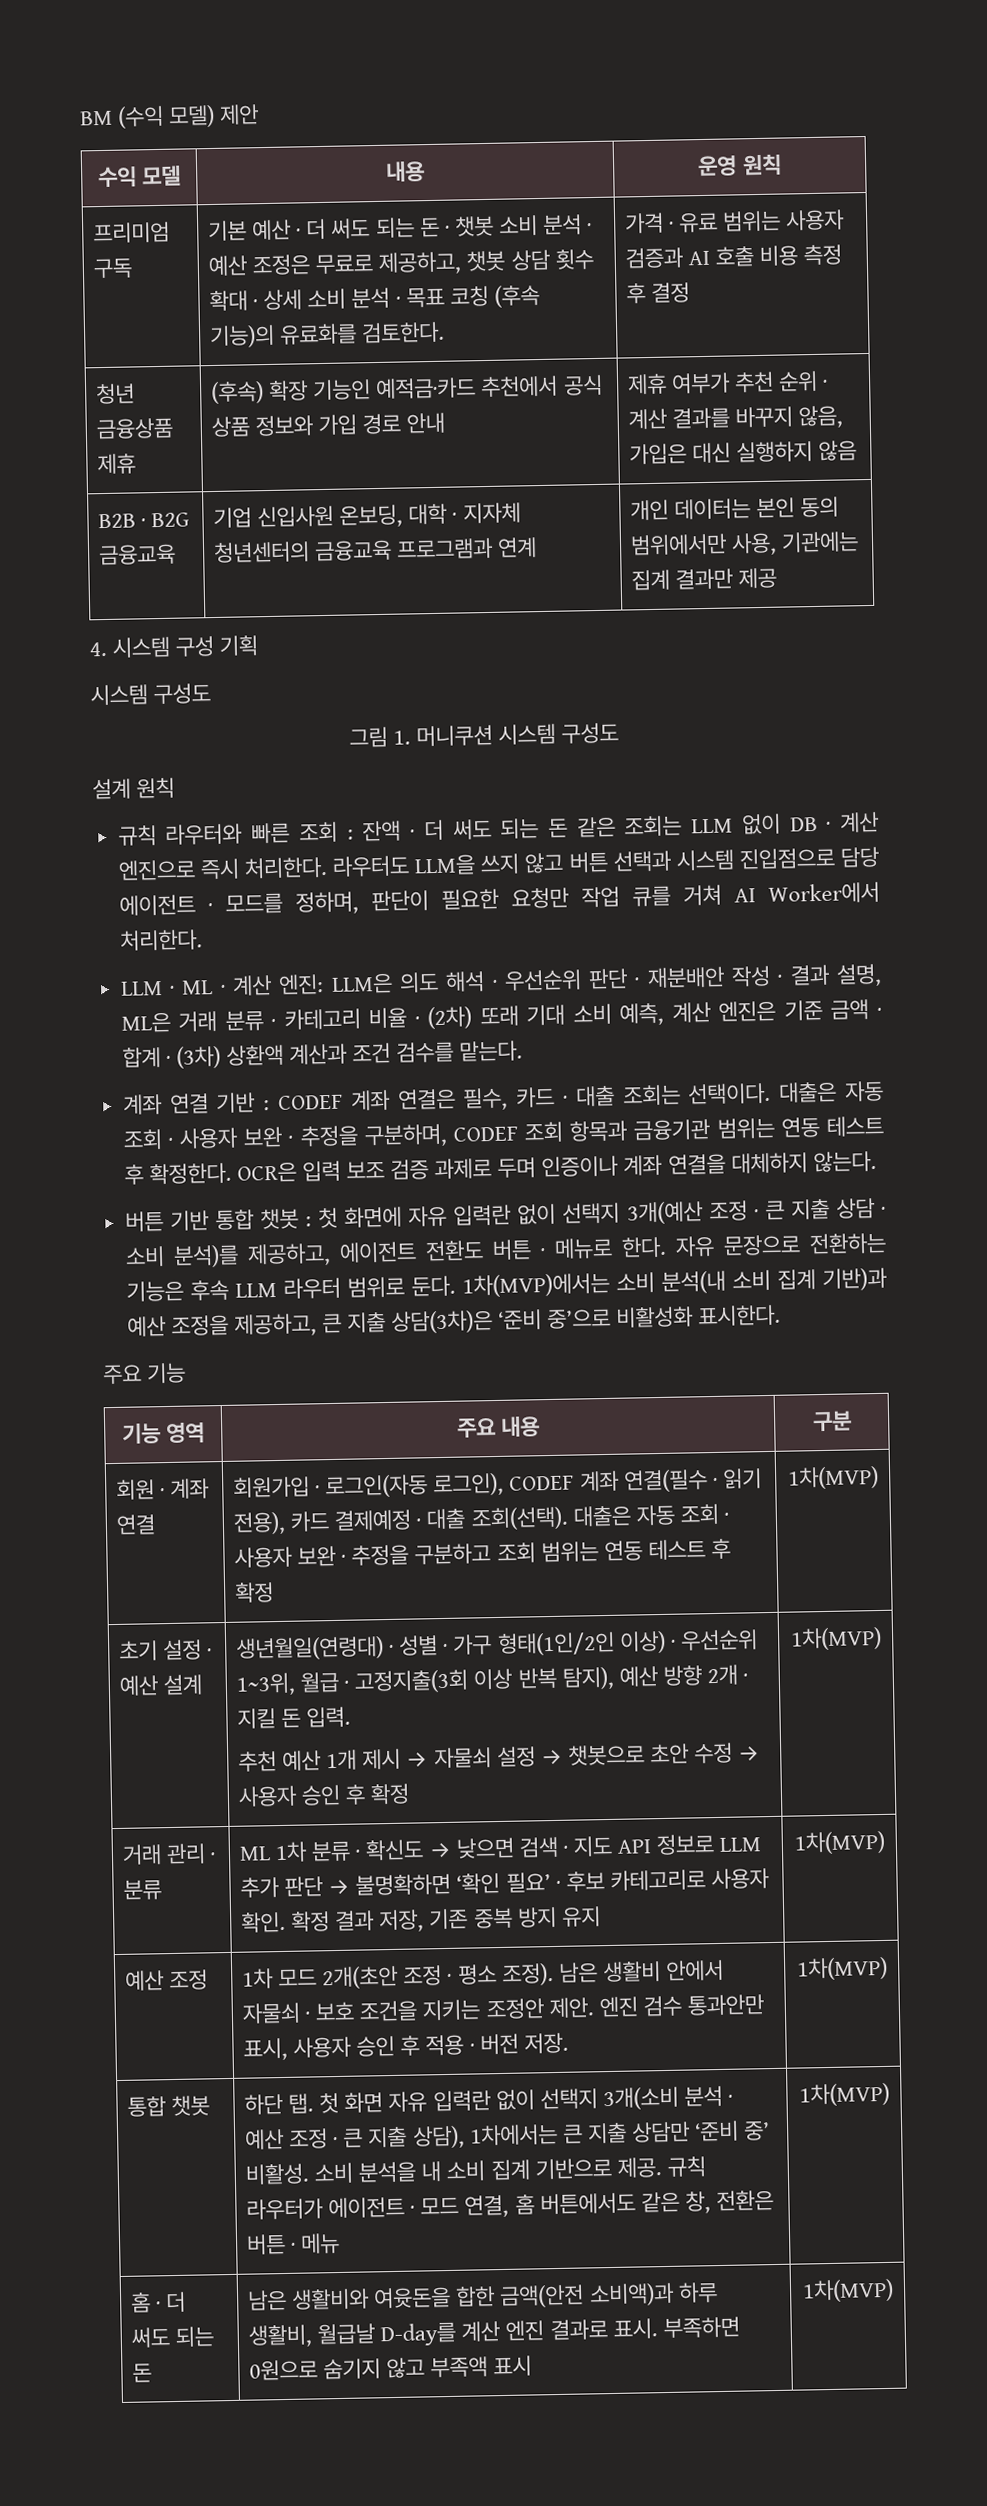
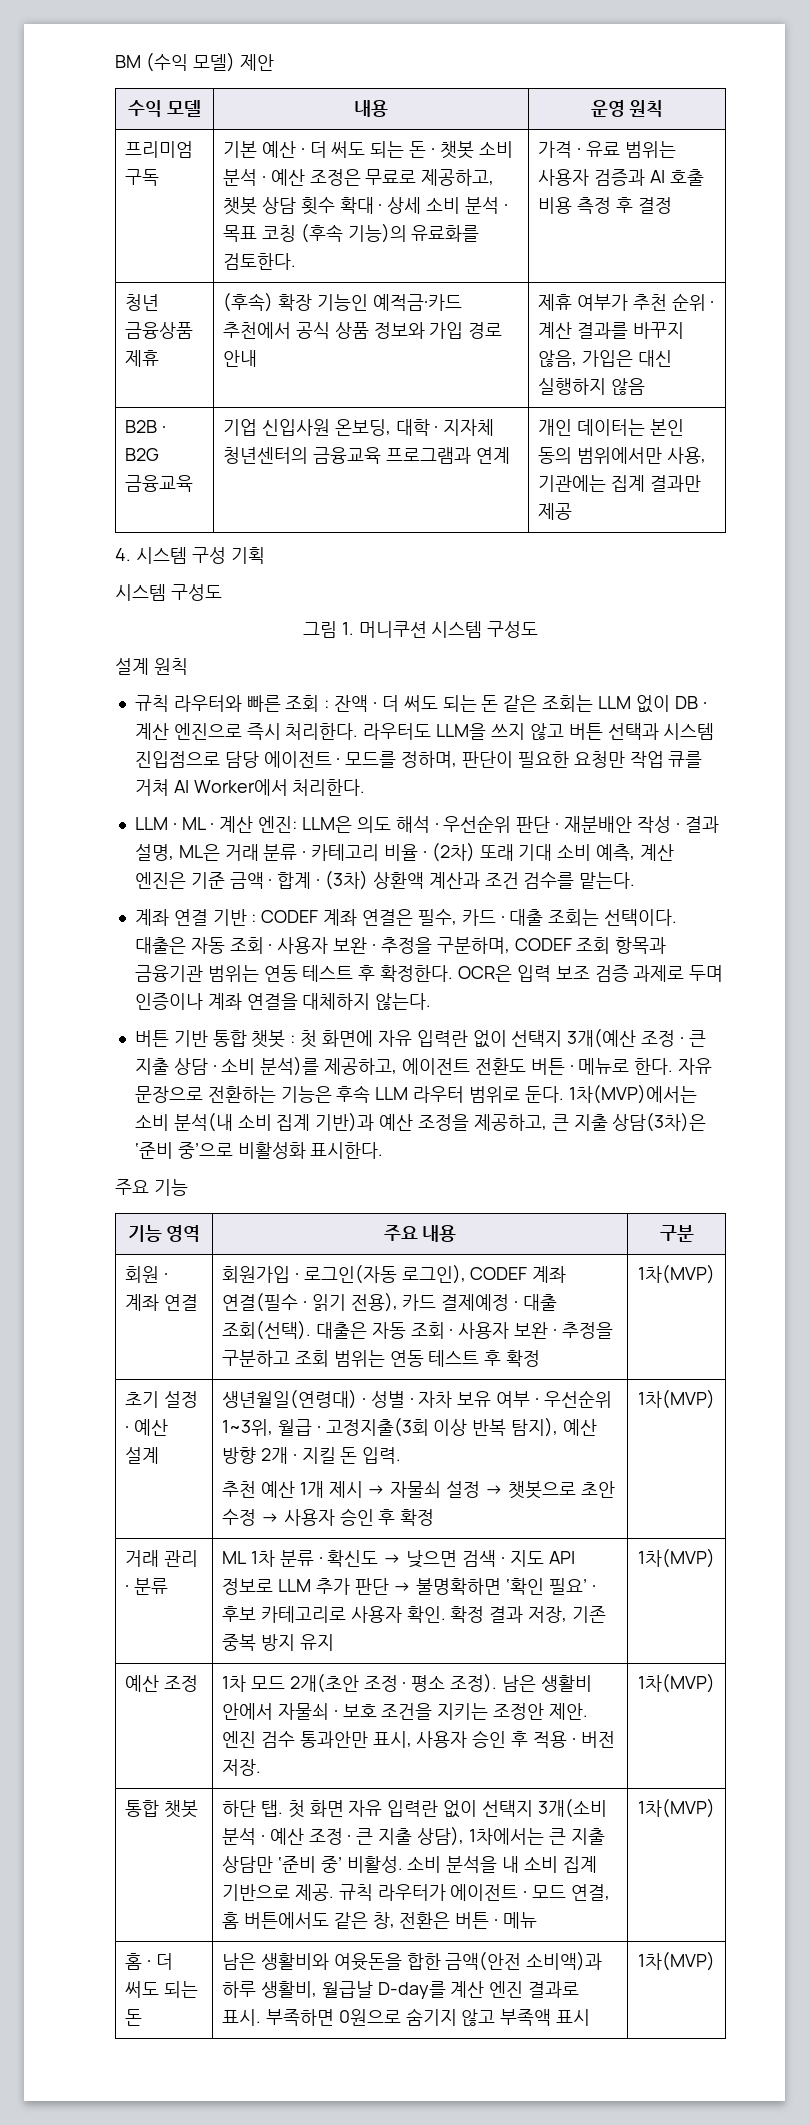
- 생년월일(연령대) · 성별 · 가구 형태(1인/2인 이상) · 우선순위 1~3위, 월급 · 고정지출(3회 이상 반복 탐지), 예산 방향 2개 · 지킬 돈 입력.
+ 생년월일(연령대) · 성별 · 자차 보유 여부 · 우선순위 1~3위, 월급 · 고정지출(3회 이상 반복 탐지), 예산 방향 2개 · 지킬 돈 입력.

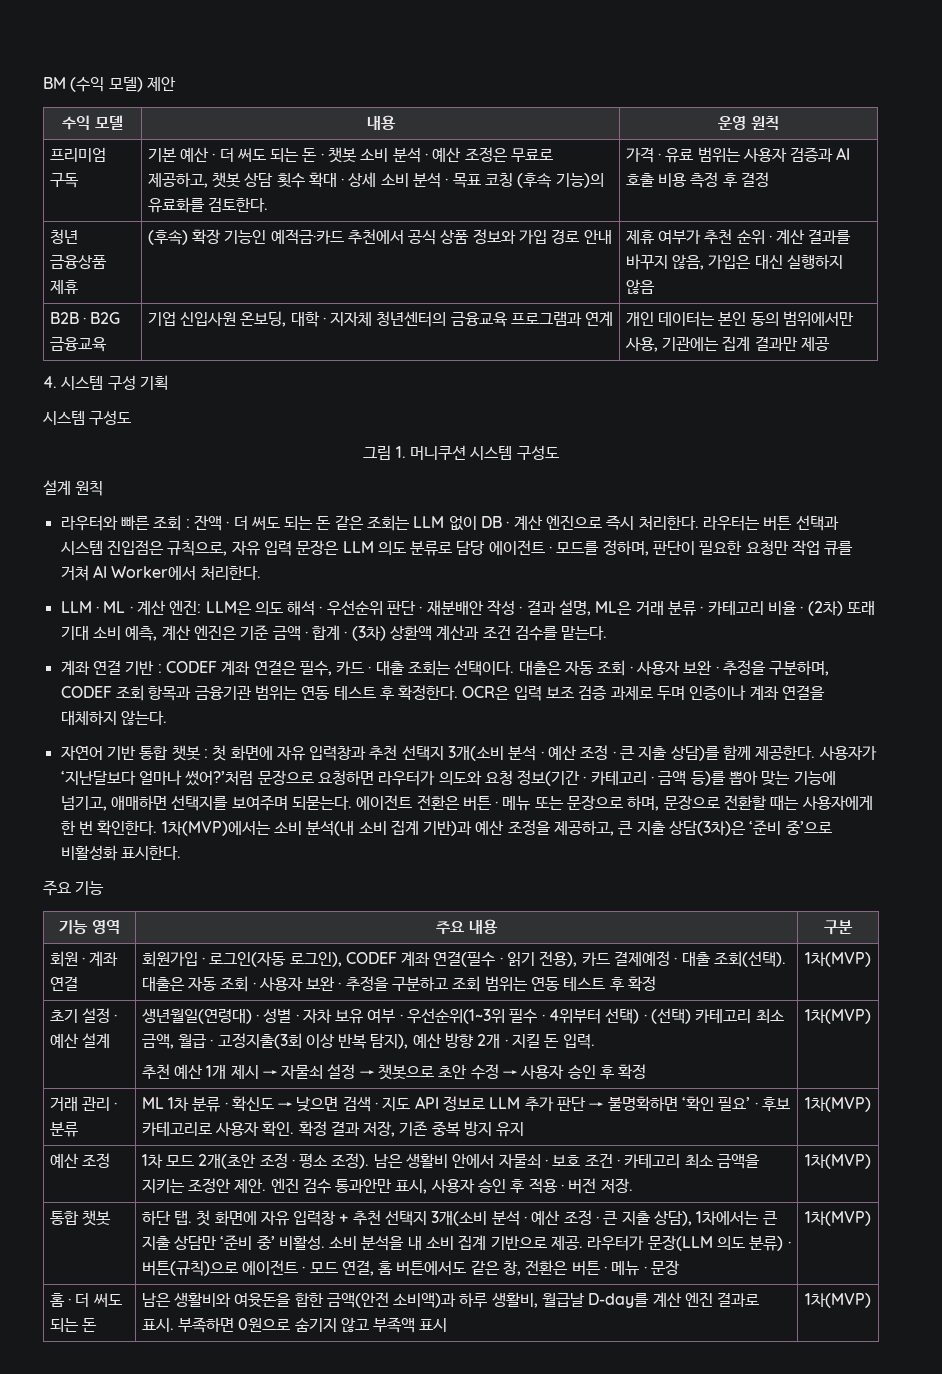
- 규칙 라우터와 빠른 조회 : 잔액 · 더 써도 되는 돈 같은 조회는 LLM 없이 DB · 계산 엔진으로 즉시 처리한다.
+ 라우터와 빠른 조회 : 잔액 · 더 써도 되는 돈 같은 조회는 LLM 없이 DB · 계산 엔진으로 즉시 처리한다.
- 라우터도 LLM을 쓰지 않고 버튼 선택과 시스템 진입점으로 담당 에이전트 · 모드를 정하며, 판단이 필요한 요청만 작업 큐를 거쳐 AI Worker에서 처리한다.
+ 라우터는 버튼 선택과 시스템 진입점은 규칙으로, 자유 입력 문장은 LLM 의도 분류로 담당 에이전트 · 모드를 정하며, 판단이 필요한 요청만 작업 큐를 거쳐 AI Worker에서 처리한다.
- 버튼 기반 통합 챗봇 : 첫 화면에 자유 입력란 없이 선택지 3개(예산 조정 · 큰 지출 상담 · 소비 분석)를 제공하고, 에이전트 전환도 버튼 · 메뉴로 한다. 자유 문장으로 전환하는 기능은 후속 LLM 라우터 범위로 둔다.
+ 자연어 기반 통합 챗봇 : 첫 화면에 자유 입력창과 추천 선택지 3개(소비 분석 · 예산 조정 · 큰 지출 상담)를 함께 제공한다. 사용자가 ‘지난달보다 얼마나 썼어?’처럼 문장으로 요청하면 라우터가 의도와 요청 정보(기간 · 카테고리 · 금액 등)를 뽑아 맞는 기능에 넘기고, 애매하면 선택지를 보여주며 되묻는다. 에이전트 전환은 버튼 · 메뉴 또는 문장으로 하며, 문장으로 전환할 때는 사용자에게 한 번 확인한다.
- 생년월일(연령대) · 성별 · 자차 보유 여부 · 우선순위 1~3위, 월급 · 고정지출(3회 이상 반복 탐지), 예산 방향 2개 · 지킬 돈 입력.
+ 생년월일(연령대) · 성별 · 자차 보유 여부 · 우선순위(1~3위 필수 · 4위부터 선택) · (선택) 카테고리 최소 금액, 월급 · 고정지출(3회 이상 반복 탐지), 예산 방향 2개 · 지킬 돈 입력.
- 예산 조정 | 1차 모드 2개(초안 조정 · 평소 조정). 남은 생활비 안에서 자물쇠 · 보호 조건을 지키는 조정안 제안. 엔진 검수 통과안만 표시, 사용자 승인 후 적용 · 버전 저장. | 1차(MVP)
+ 예산 조정 | 1차 모드 2개(초안 조정 · 평소 조정). 남은 생활비 안에서 자물쇠 · 보호 조건 · 카테고리 최소 금액을 지키는 조정안 제안. 엔진 검수 통과안만 표시, 사용자 승인 후 적용 · 버전 저장. | 1차(MVP)
- 첫 화면 자유 입력란 없이 선택지 3개(소비 분석 · 예산 조정 · 큰 지출 상담), 1차에서는 큰 지출 상담만 ‘준비 중’ 비활성.
+ 첫 화면에 자유 입력창 + 추천 선택지 3개(소비 분석 · 예산 조정 · 큰 지출 상담), 1차에서는 큰 지출 상담만 ‘준비 중’ 비활성.
- 규칙 라우터가 에이전트 · 모드 연결, 홈 버튼에서도 같은 창, 전환은 버튼 · 메뉴
+ 라우터가 문장(LLM 의도 분류) · 버튼(규칙)으로 에이전트 · 모드 연결, 홈 버튼에서도 같은 창, 전환은 버튼 · 메뉴 · 문장

